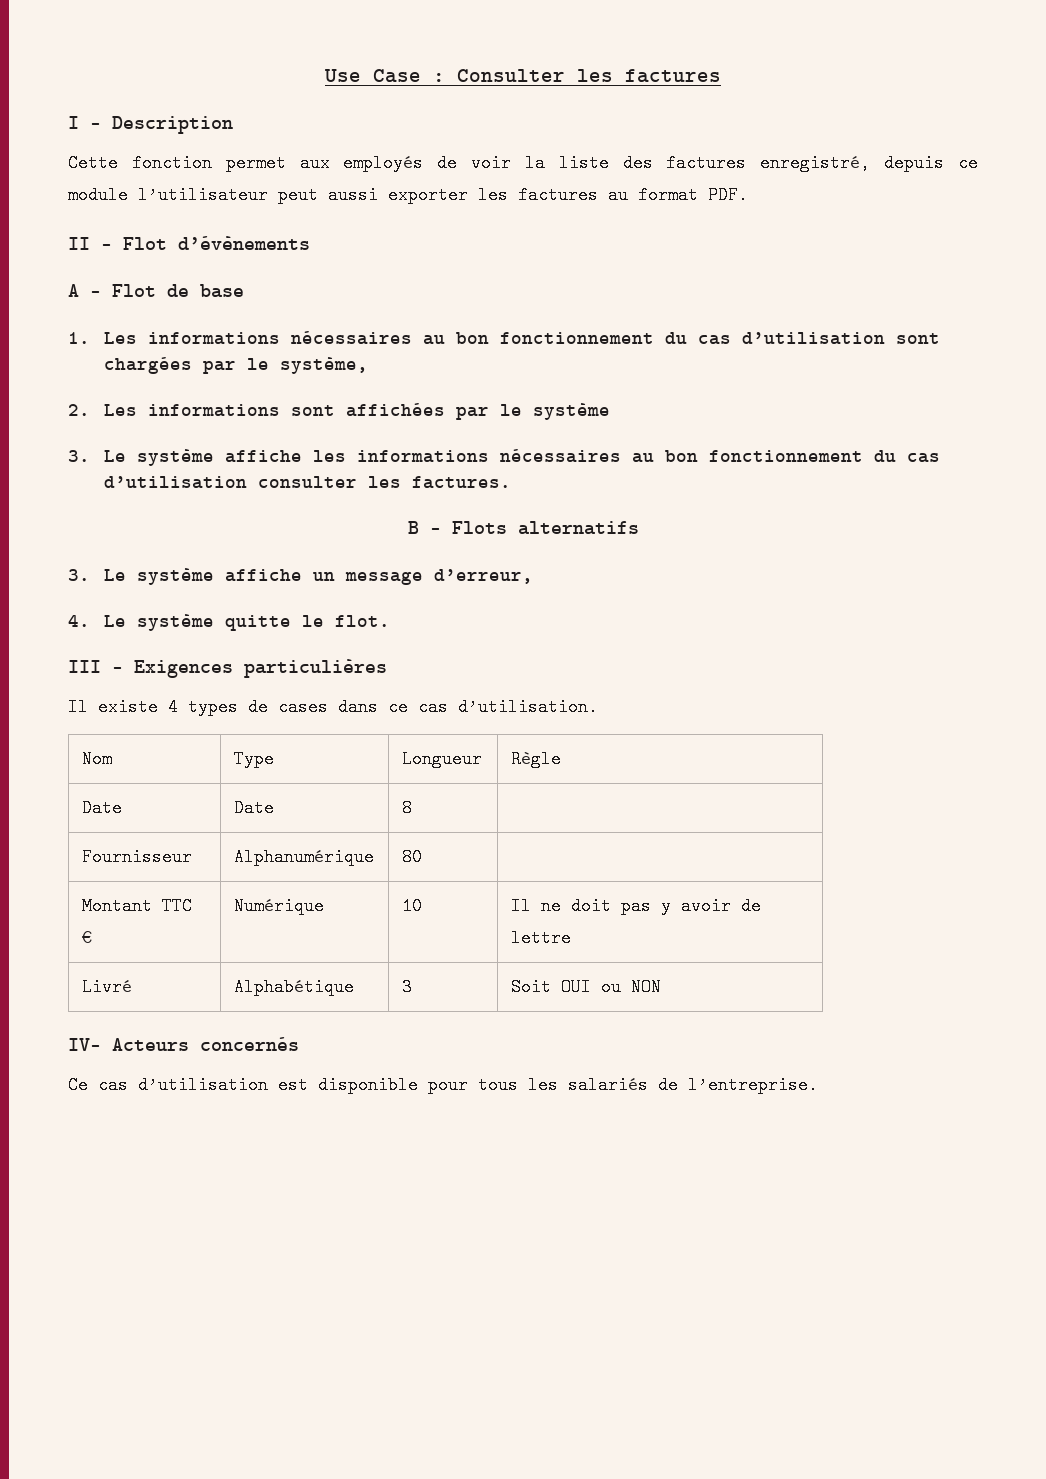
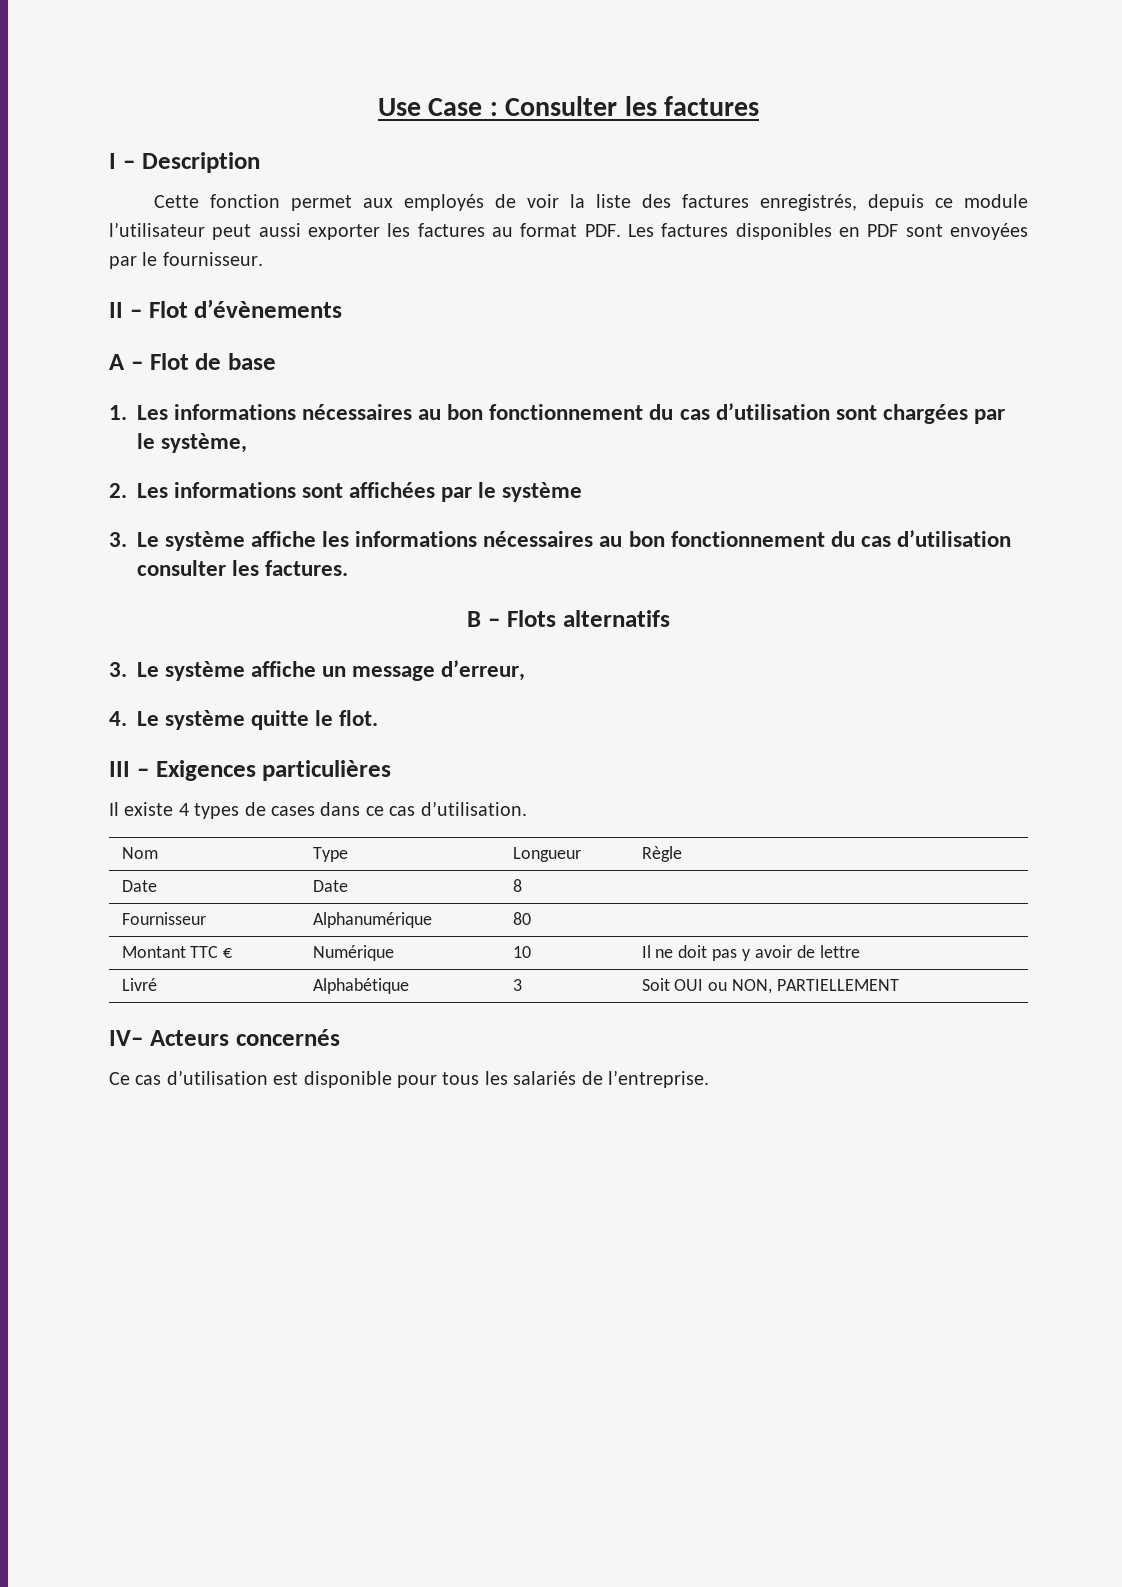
- Cette fonction permet aux employés de voir la liste des factures enregistré, depuis ce module l’utilisateur peut aussi exporter les factures au format PDF.
+ Cette fonction permet aux employés de voir la liste des factures enregistrés, depuis ce module l’utilisateur peut aussi exporter les factures au format PDF. Les factures disponibles en PDF sont envoyées par le fournisseur.
- Livré | Alphabétique | 3 | Soit OUI ou NON
+ Livré | Alphabétique | 3 | Soit OUI ou NON, PARTIELLEMENT

